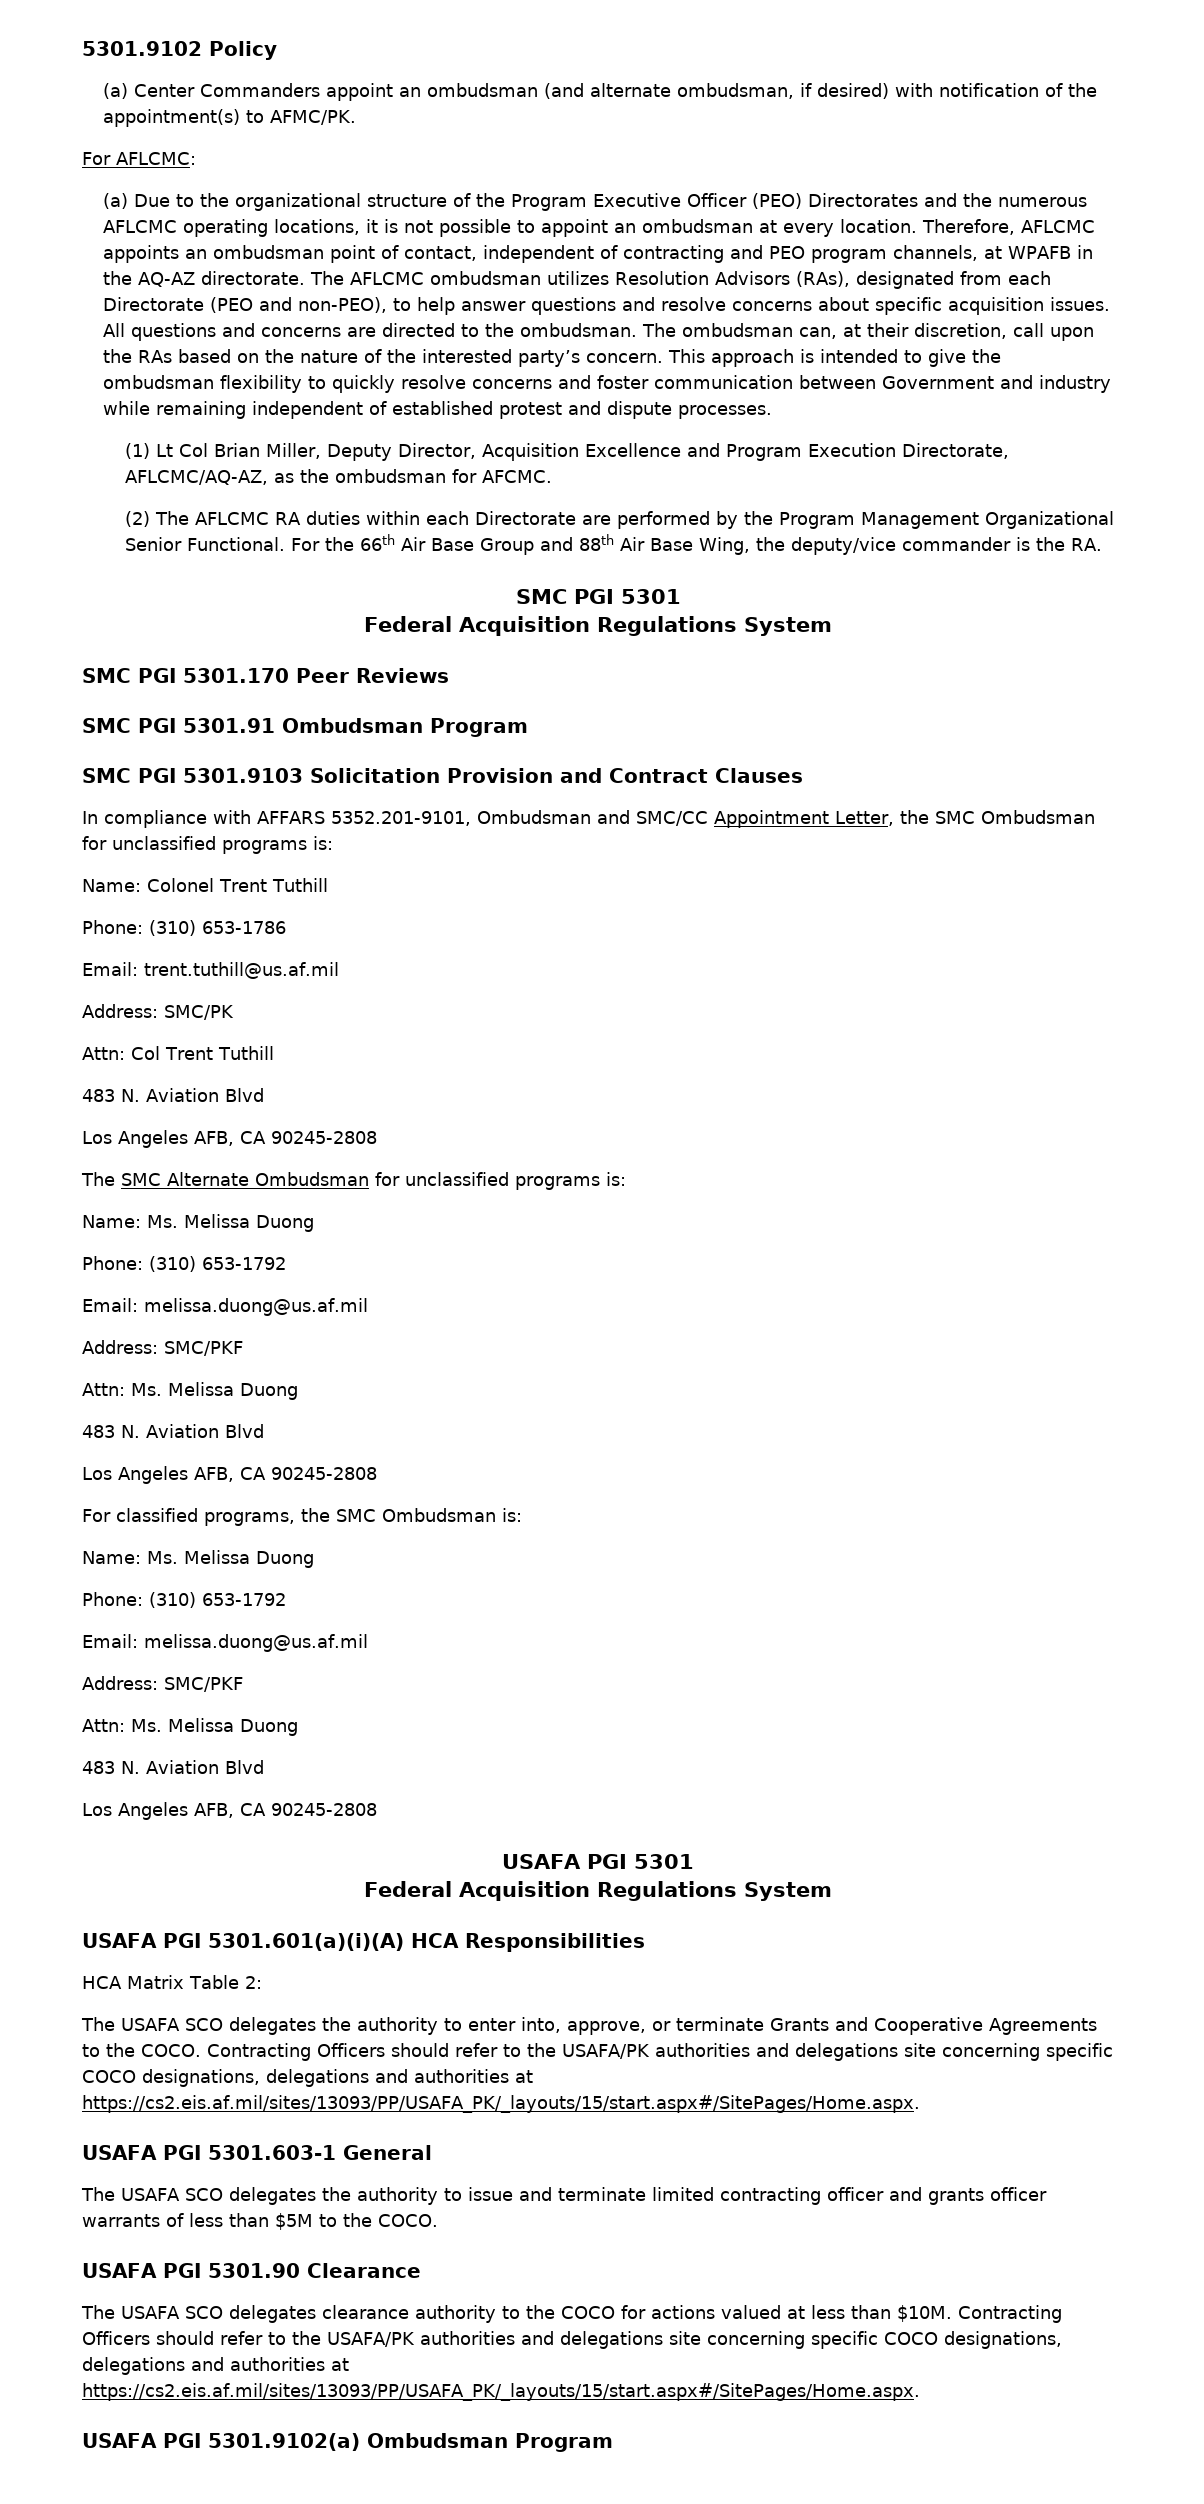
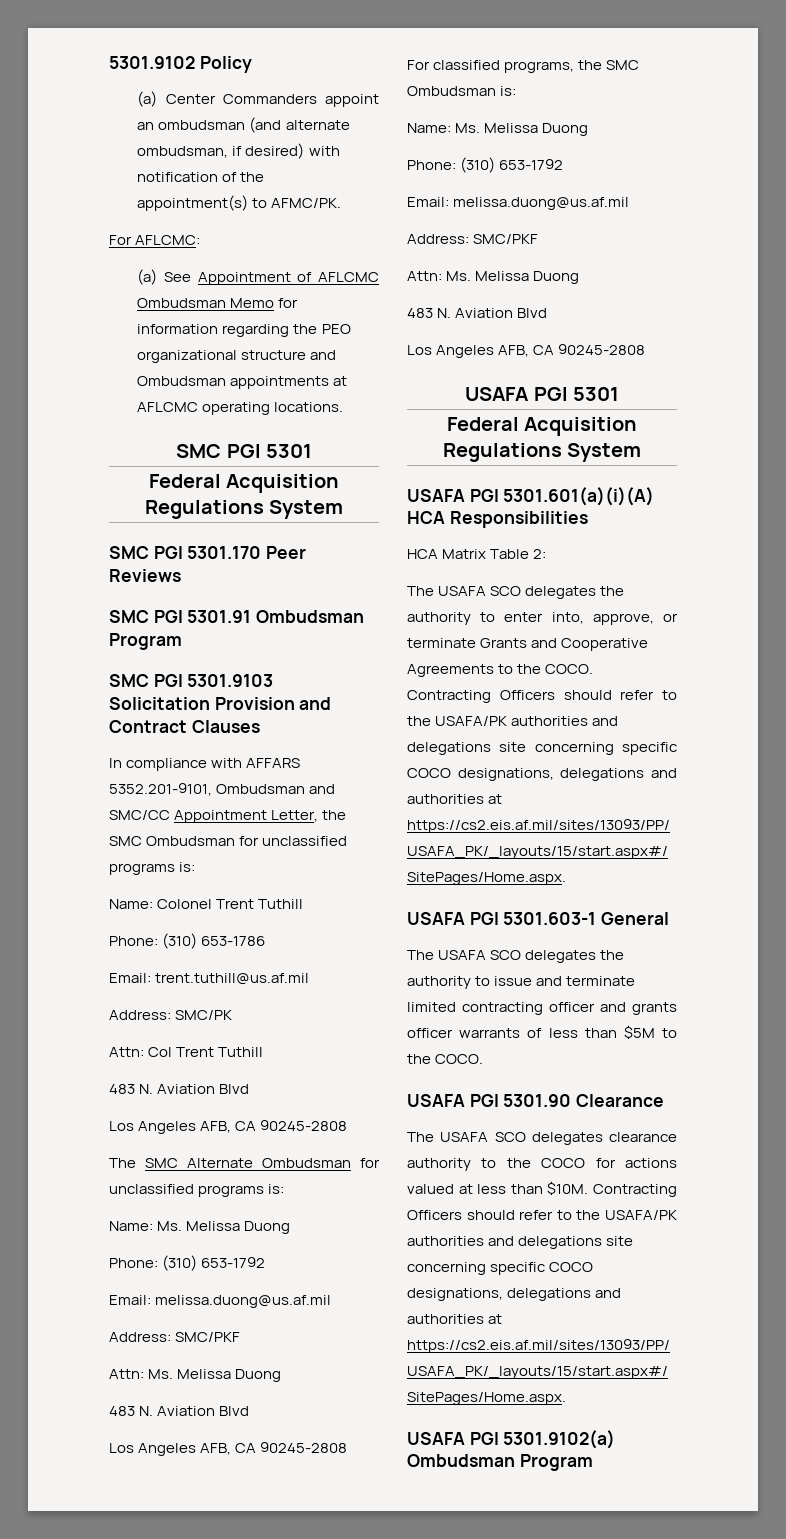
- (a) Due to the organizational structure of the Program Executive Officer (PEO) Directorates and the numerous AFLCMC operating locations, it is not possible to appoint an ombudsman at every location. Therefore, AFLCMC appoints an ombudsman point of contact, independent of contracting and PEO program channels, at WPAFB in the AQ-AZ directorate. The AFLCMC ombudsman utilizes Resolution Advisors (RAs), designated from each Directorate (PEO and non-PEO), to help answer questions and resolve concerns about specific acquisition issues. All questions and concerns are directed to the ombudsman. The ombudsman can, at their discretion, call upon the RAs based on the nature of the interested party’s concern. This approach is intended to give the ombudsman flexibility to quickly resolve concerns and foster communication between Government and industry while remaining independent of established protest and dispute processes.
- (1) Lt Col Brian Miller, Deputy Director, Acquisition Excellence and Program Execution Directorate, AFLCMC/AQ-AZ, as the ombudsman for AFCMC.
- (2) The AFLCMC RA duties within each Directorate are performed by the Program Management Organizational Senior Functional. For the 66th Air Base Group and 88th Air Base Wing, the deputy/vice commander is the RA.
+ (a) See Appointment of AFLCMC Ombudsman Memo for information regarding the PEO organizational structure and Ombudsman appointments at AFLCMC operating locations.

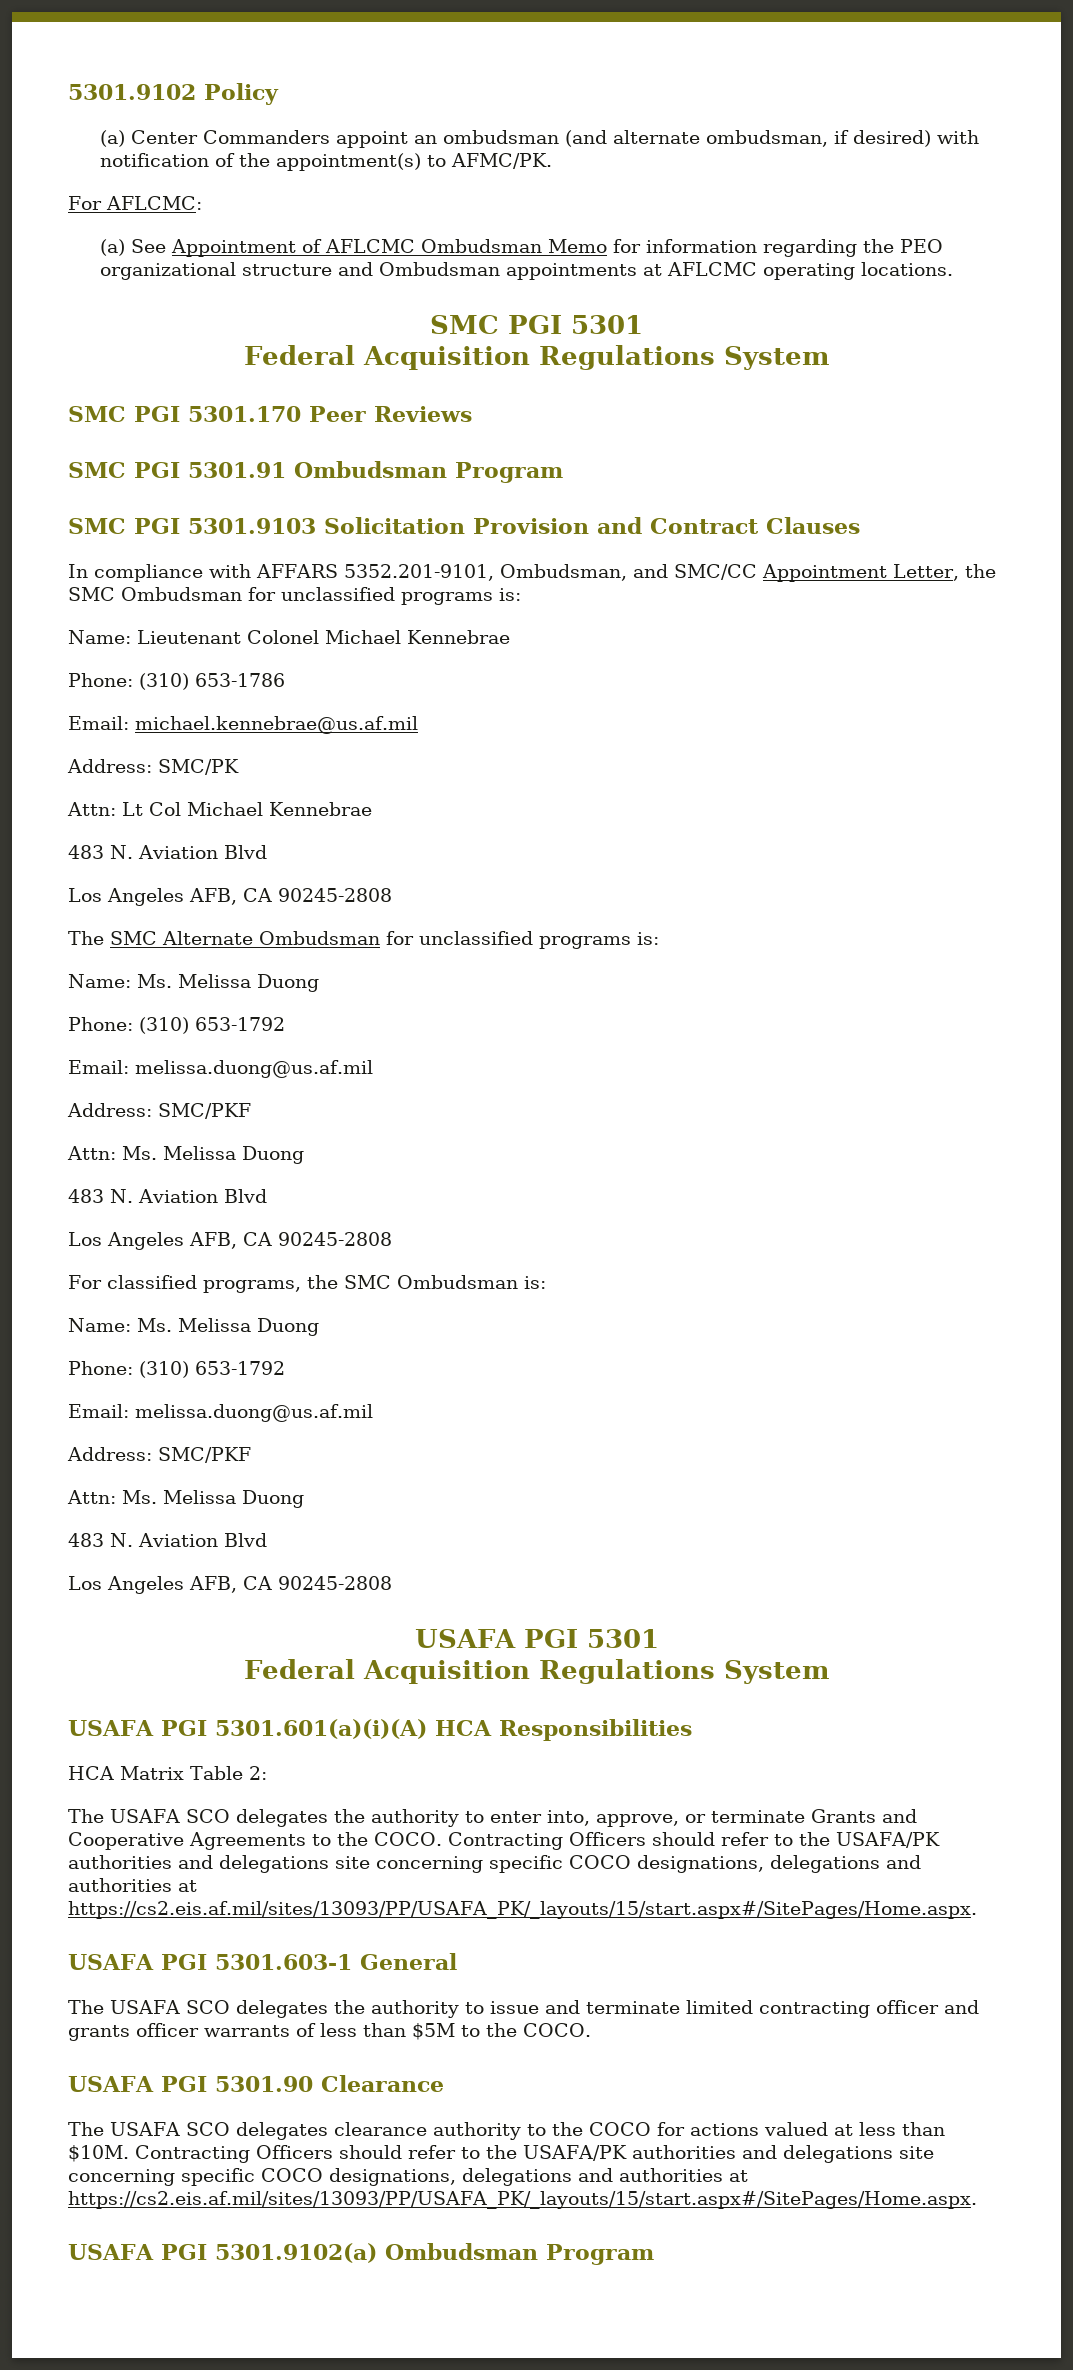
- In compliance with AFFARS 5352.201-9101, Ombudsman and SMC/CC Appointment Letter, the SMC Ombudsman for unclassified programs is:
+ In compliance with AFFARS 5352.201-9101, Ombudsman, and SMC/CC Appointment Letter, the SMC Ombudsman for unclassified programs is:
- Name: Colonel Trent Tuthill
+ Name: Lieutenant Colonel Michael Kennebrae
- Email: trent.tuthill@us.af.mil
+ Email: michael.kennebrae@us.af.mil
- Attn: Col Trent Tuthill
+ Attn: Lt Col Michael Kennebrae

